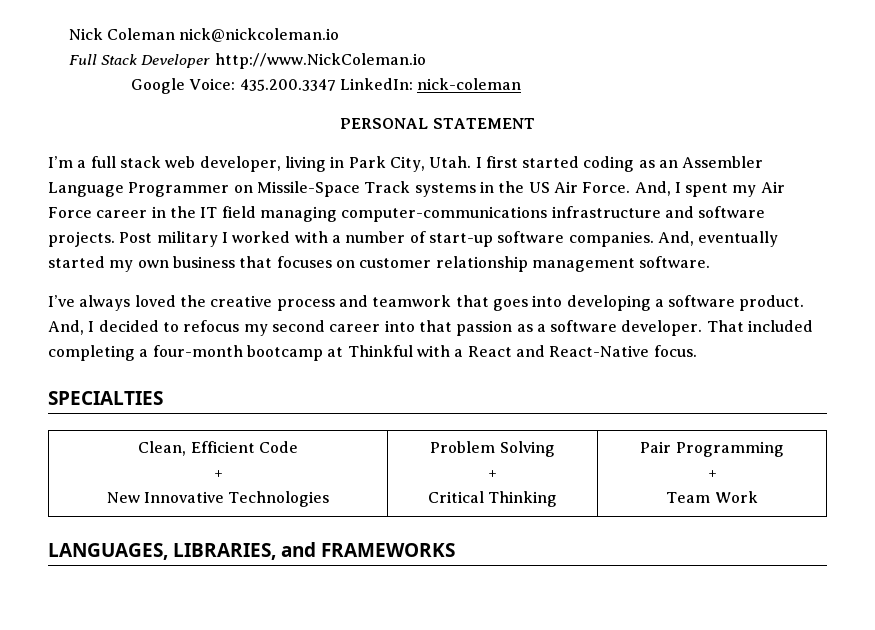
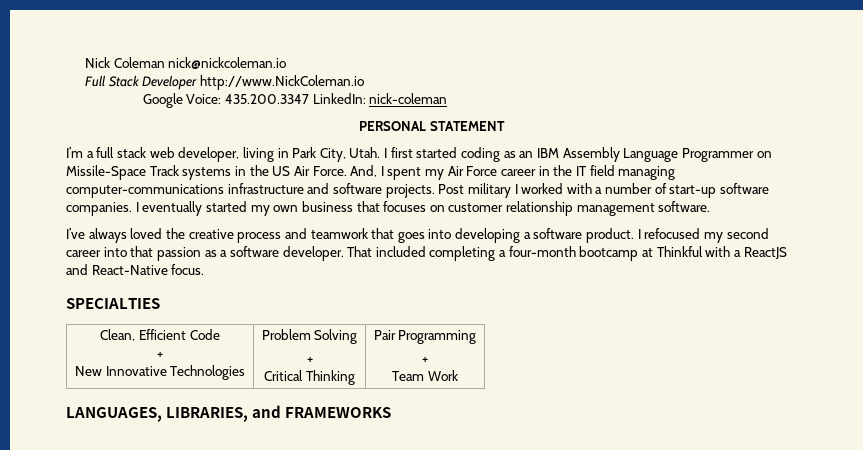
- I first started coding as an Assembler Language Programmer on Missile-Space Track systems in the US Air Force.
+ I first started coding as an IBM Assembly Language Programmer on Missile-Space Track systems in the US Air Force.
- And, eventually started my own business that focuses on customer relationship management software.
+ I eventually started my own business that focuses on customer relationship management software.
- And, I decided to refocus my second career into that passion as a software developer.
+ I refocused my second career into that passion as a software developer.
- That included completing a four-month bootcamp at Thinkful with a React and React-Native focus.
+ That included completing a four-month bootcamp at Thinkful with a ReactJS and React-Native focus.

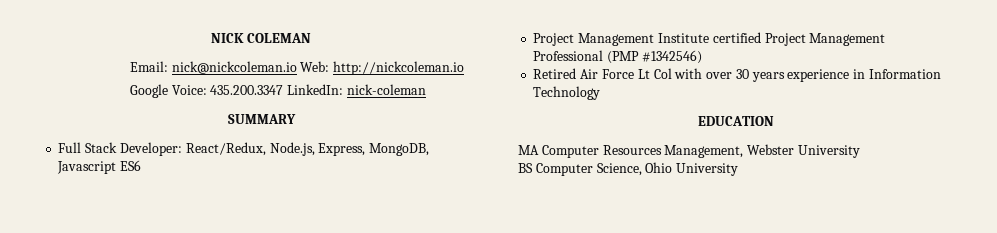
- Nick Coleman nick@nickcoleman.io
- Full Stack Developer http://www.NickColeman.io
+ NICK COLEMAN
+ Email: nick@nickcoleman.io Web: http://nickcoleman.io
- PERSONAL STATEMENT
- I’m a full stack web developer, living in Park City, Utah. I first started coding as an IBM Assembly Language Programmer on Missile-Space Track systems in the US Air Force. And, I spent my Air Force career in the IT field managing computer-communications infrastructure and software projects. Post military I worked with a number of start-up software companies. I eventually started my own business that focuses on customer relationship management software.
- I’ve always loved the creative process and teamwork that goes into developing a software product. I refocused my second career into that passion as a software developer. That included completing a four-month bootcamp at Thinkful with a ReactJS and React-Native focus.
- SPECIALTIES
- Clean, Efficient Code
- +
- New Innovative Technologies | Problem Solving
- +
- Critical Thinking | Pair Programming
- +
- Team Work
- LANGUAGES, LIBRARIES, and FRAMEWORKS
+ SUMMARY
+ Full Stack Developer: React/Redux, Node.js, Express, MongoDB, Javascript ES6
+ Project Management Institute certified Project Management Professional (PMP #1342546)
+ Retired Air Force Lt Col with over 30 years experience in Information Technology
+ EDUCATION
+ MA Computer Resources Management, Webster University
+ BS Computer Science, Ohio University

